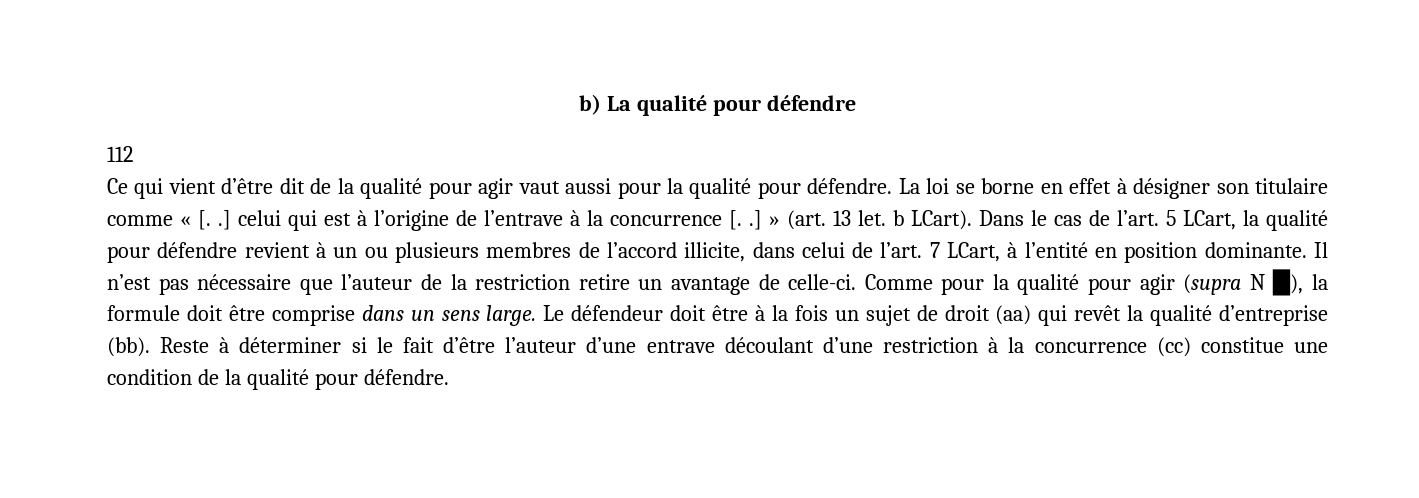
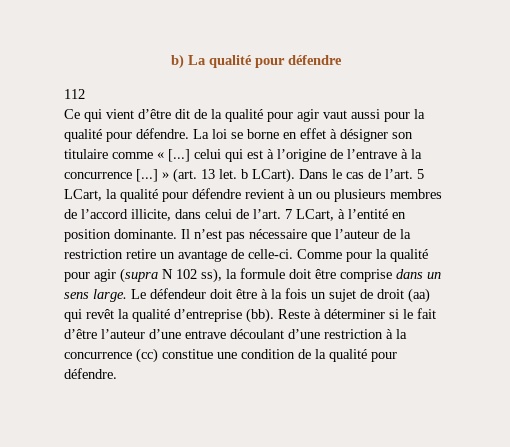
- La loi se borne en effet à désigner son titulaire comme « [. .] celui qui est à l’origine de l’entrave à la concurrence [. .] » (art. 13 let. b LCart).
+ La loi se borne en effet à désigner son titulaire comme « [...] celui qui est à l’origine de l’entrave à la concurrence [...] » (art. 13 let. b LCart).
- Comme pour la qualité pour agir (supra N █), la formule doit être comprise dans un sens large.
+ Comme pour la qualité pour agir (supra N 102 ss), la formule doit être comprise dans un sens large.

